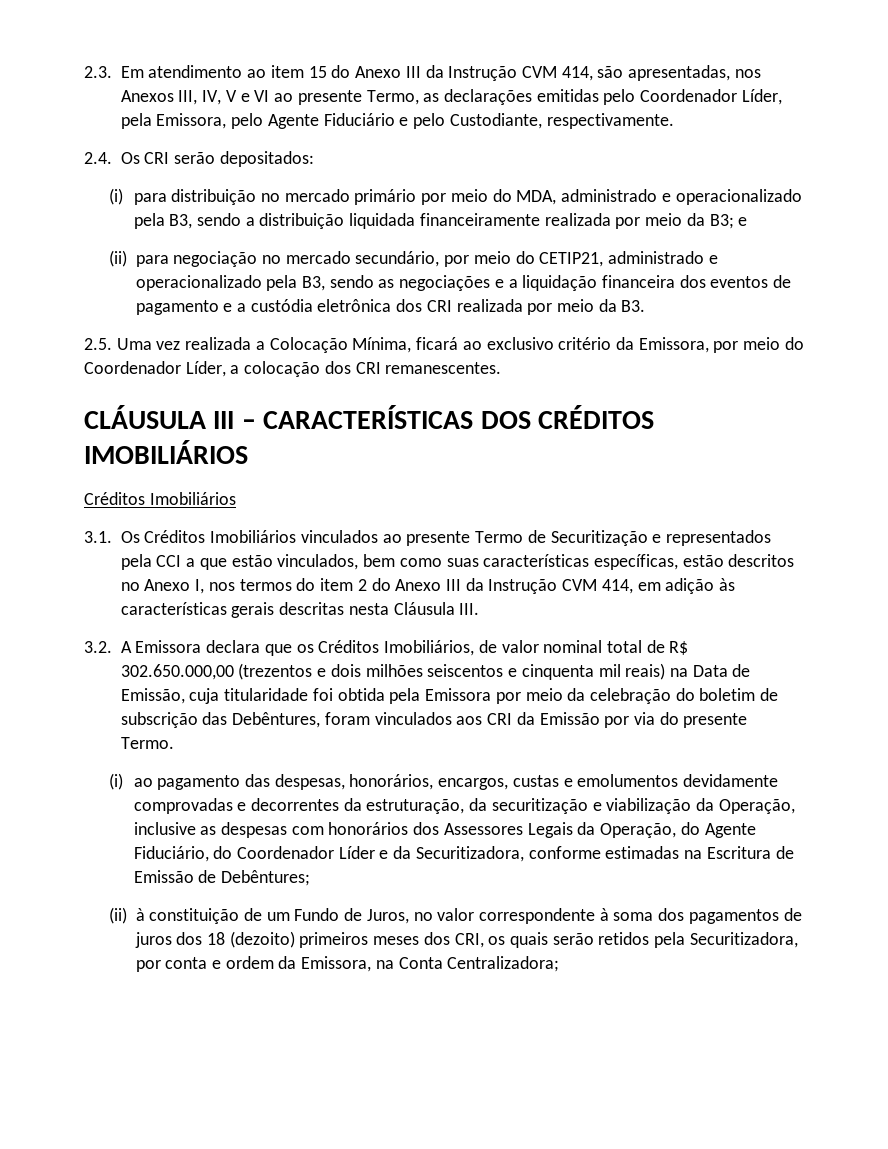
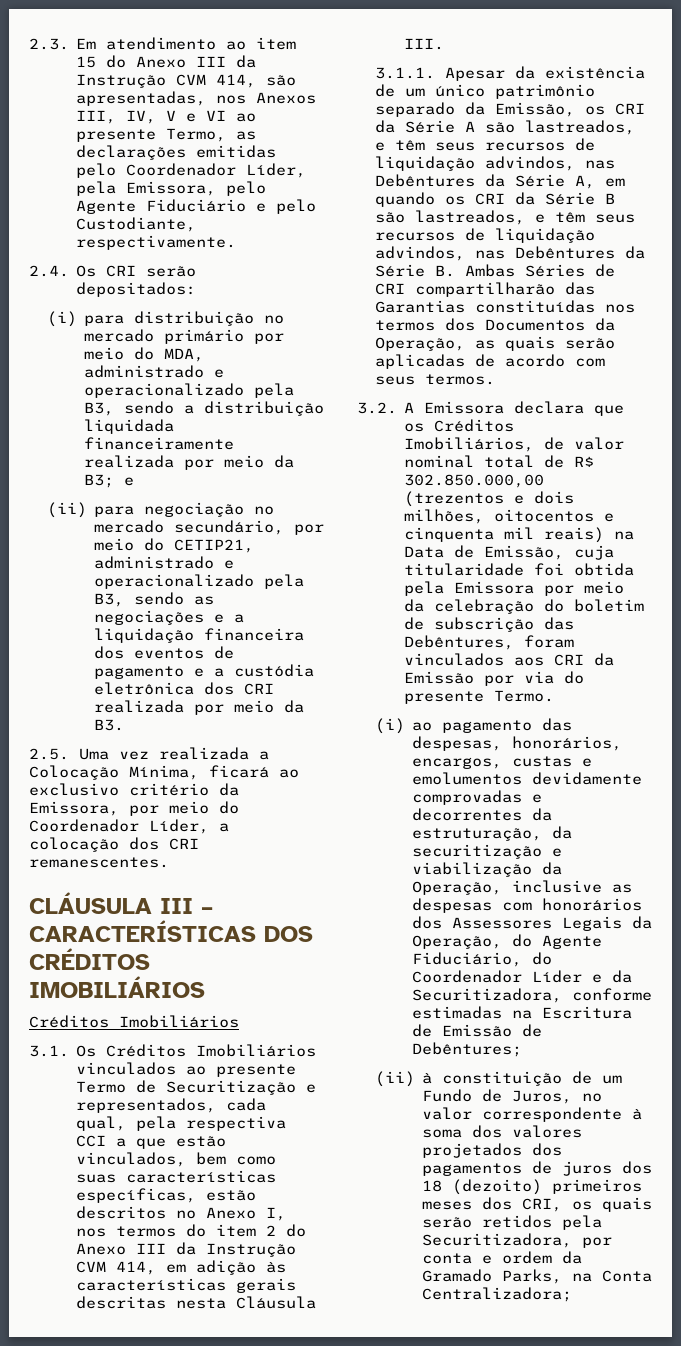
- 3.1. Os Créditos Imobiliários vinculados ao presente Termo de Securitização e representados pela CCI a que estão vinculados, bem como suas características específicas, estão descritos no Anexo I, nos termos do item 2 do Anexo III da Instrução CVM 414, em adição às características gerais descritas nesta Cláusula III.
+ 3.1. Os Créditos Imobiliários vinculados ao presente Termo de Securitização e representados, cada qual, pela respectiva CCI a que estão vinculados, bem como suas características específicas, estão descritos no Anexo I, nos termos do item 2 do Anexo III da Instrução CVM 414, em adição às características gerais descritas nesta Cláusula III.
+ 3.1.1. Apesar da existência de um único patrimônio separado da Emissão, os CRI da Série A são lastreados, e têm seus recursos de liquidação advindos, nas Debêntures da Série A, em quando os CRI da Série B são lastreados, e têm seus recursos de liquidação advindos, nas Debêntures da Série B. Ambas Séries de CRI compartilharão das Garantias constituídas nos termos dos Documentos da Operação, as quais serão aplicadas de acordo com seus termos.
- 3.2. A Emissora declara que os Créditos Imobiliários, de valor nominal total de R$ 302.650.000,00 (trezentos e dois milhões seiscentos e cinquenta mil reais) na Data de Emissão, cuja titularidade foi obtida pela Emissora por meio da celebração do boletim de subscrição das Debêntures, foram vinculados aos CRI da Emissão por via do presente Termo.
+ 3.2. A Emissora declara que os Créditos Imobiliários, de valor nominal total de R$ 302.850.000,00 (trezentos e dois milhões, oitocentos e cinquenta mil reais) na Data de Emissão, cuja titularidade foi obtida pela Emissora por meio da celebração do boletim de subscrição das Debêntures, foram vinculados aos CRI da Emissão por via do presente Termo.
- (ii) à constituição de um Fundo de Juros, no valor correspondente à soma dos pagamentos de juros dos 18 (dezoito) primeiros meses dos CRI, os quais serão retidos pela Securitizadora, por conta e ordem da Emissora, na Conta Centralizadora;
+ (ii) à constituição de um Fundo de Juros, no valor correspondente à soma dos valores projetados dos pagamentos de juros dos 18 (dezoito) primeiros meses dos CRI, os quais serão retidos pela Securitizadora, por conta e ordem da Gramado Parks, na Conta Centralizadora;

